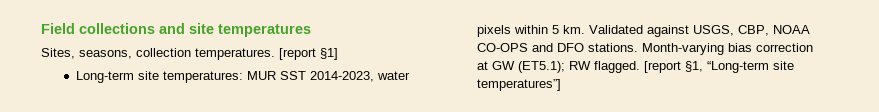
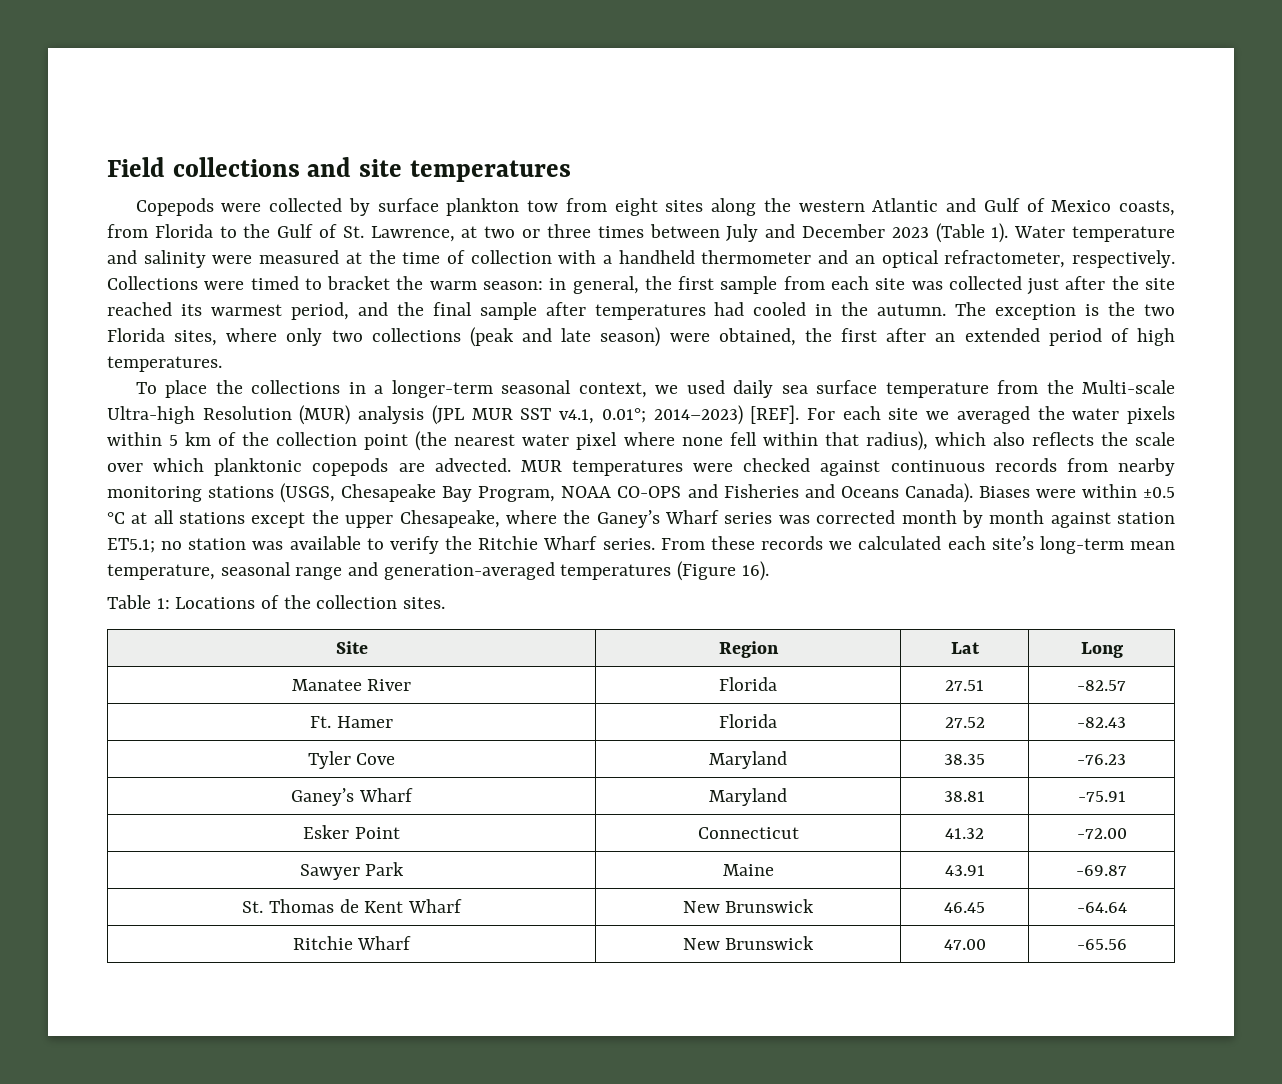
- Sites, seasons, collection temperatures. [report §1]
- Long-term site temperatures: MUR SST 2014-2023, water pixels within 5 km. Validated against USGS, CBP, NOAA CO-OPS and DFO stations. Month-varying bias correction at GW (ET5.1); RW flagged. [report §1, “Long-term site temperatures”]
+ Copepods were collected by surface plankton tow from eight sites along the western Atlantic and Gulf of Mexico coasts, from Florida to the Gulf of St. Lawrence, at two or three times between July and December 2023 (Table 1). Water temperature and salinity were measured at the time of collection with a handheld thermometer and an optical refractometer, respectively. Collections were timed to bracket the warm season: in general, the first sample from each site was collected just after the site reached its warmest period, and the final sample after temperatures had cooled in the autumn. The exception is the two Florida sites, where only two collections (peak and late season) were obtained, the first after an extended period of high temperatures.
+ To place the collections in a longer-term seasonal context, we used daily sea surface temperature from the Multi-scale Ultra-high Resolution (MUR) analysis (JPL MUR SST v4.1, 0.01°; 2014–2023) [REF]. For each site we averaged the water pixels within 5 km of the collection point (the nearest water pixel where none fell within that radius), which also reflects the scale over which planktonic copepods are advected. MUR temperatures were checked against continuous records from nearby monitoring stations (USGS, Chesapeake Bay Program, NOAA CO-OPS and Fisheries and Oceans Canada). Biases were within ±0.5 °C at all stations except the upper Chesapeake, where the Ganey’s Wharf series was corrected month by month against station ET5.1; no station was available to verify the Ritchie Wharf series. From these records we calculated each site’s long-term mean temperature, seasonal range and generation-averaged temperatures (Figure 16).
+ Table 1: Locations of the collection sites.
+ Site | Region | Lat | Long
+ Manatee River | Florida | 27.51 | -82.57
+ Ft. Hamer | Florida | 27.52 | -82.43
+ Tyler Cove | Maryland | 38.35 | -76.23
+ Ganey’s Wharf | Maryland | 38.81 | -75.91
+ Esker Point | Connecticut | 41.32 | -72.00
+ Sawyer Park | Maine | 43.91 | -69.87
+ St. Thomas de Kent Wharf | New Brunswick | 46.45 | -64.64
+ Ritchie Wharf | New Brunswick | 47.00 | -65.56

